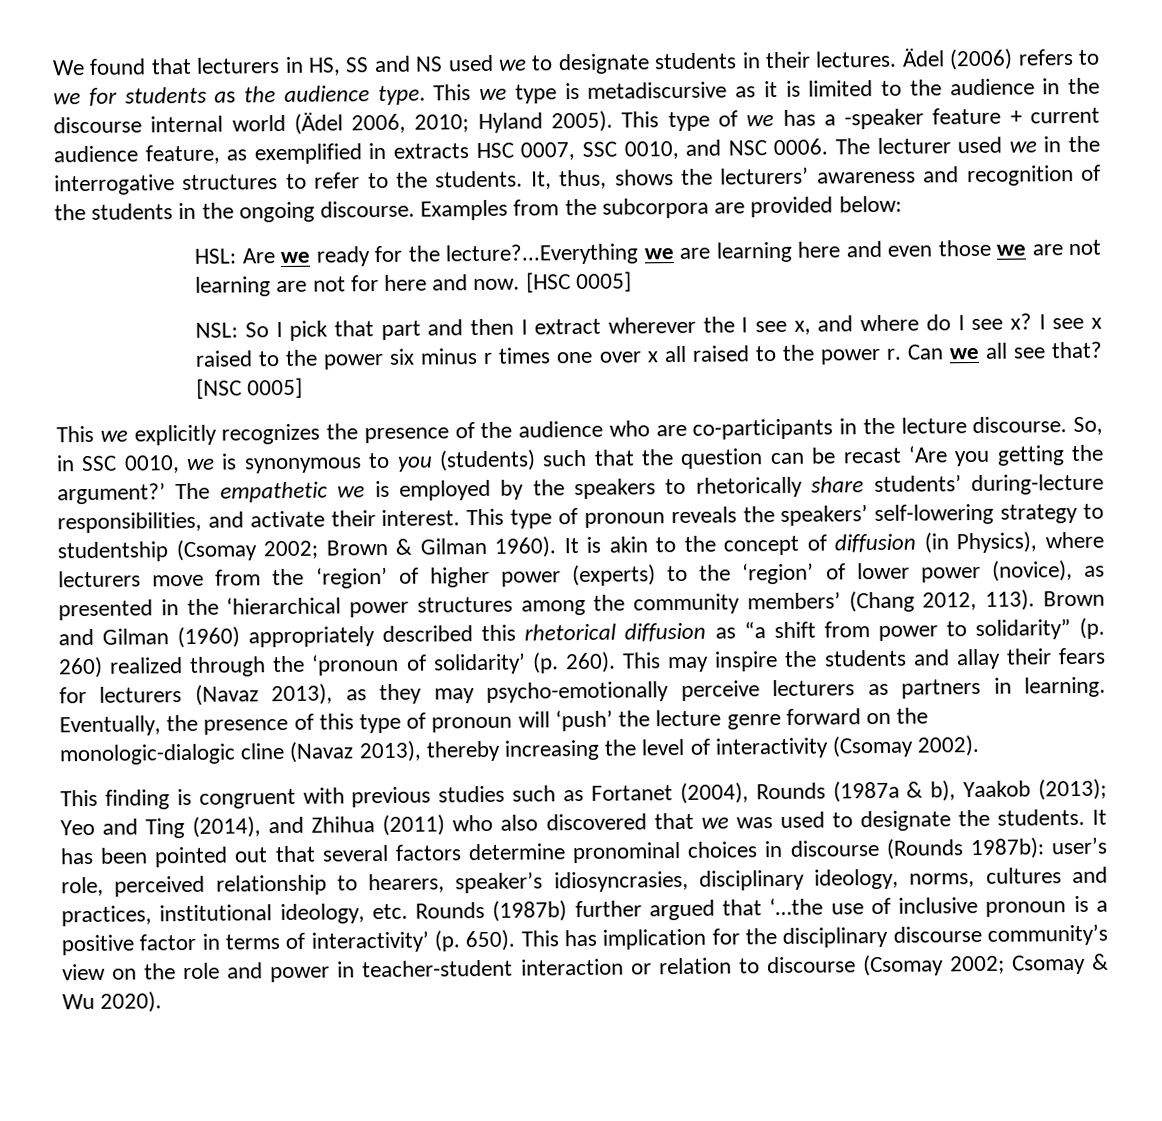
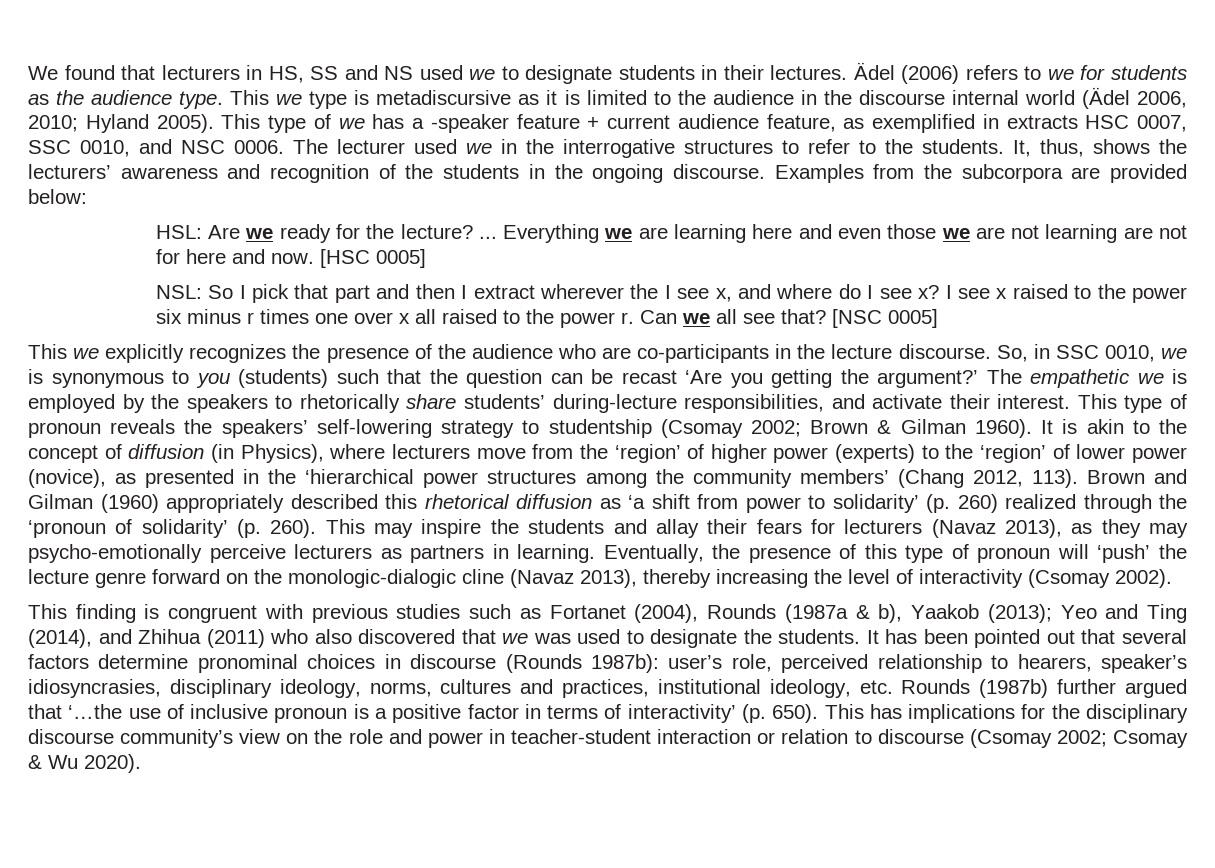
- HSL: Are we ready for the lecture?...Everything we are learning here and even those we are not learning are not for here and now.
+ HSL: Are we ready for the lecture? ... Everything we are learning here and even those we are not learning are not for here and now.
- Brown and Gilman (1960) appropriately described this rhetorical diffusion as “a shift from power to solidarity” (p. 260) realized through the ‘pronoun of solidarity’ (p. 260).
+ Brown and Gilman (1960) appropriately described this rhetorical diffusion as ‘a shift from power to solidarity’ (p. 260) realized through the ‘pronoun of solidarity’ (p. 260).
- This has implication for the disciplinary discourse community’s view on the role and power in teacher-student interaction or relation to discourse (Csomay 2002; Csomay & Wu 2020).
+ This has implications for the disciplinary discourse community’s view on the role and power in teacher-student interaction or relation to discourse (Csomay 2002; Csomay & Wu 2020).

